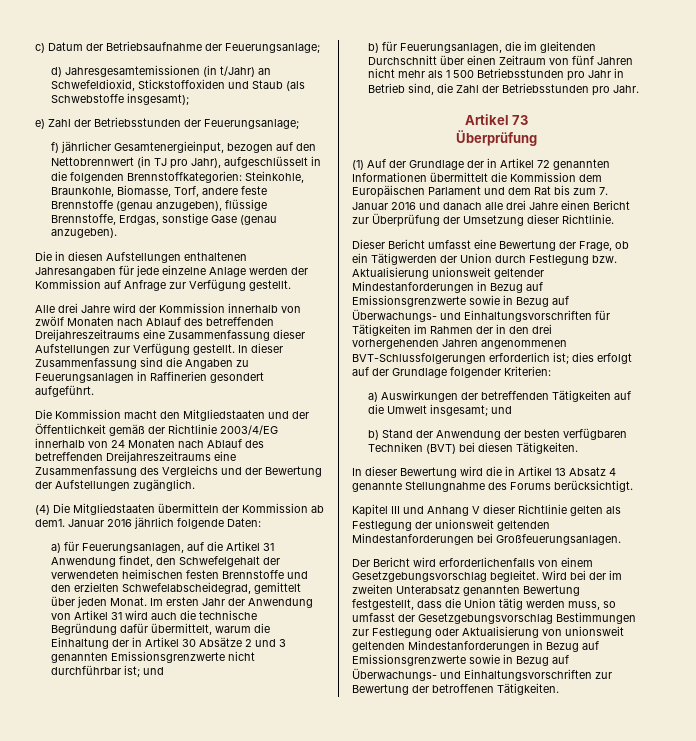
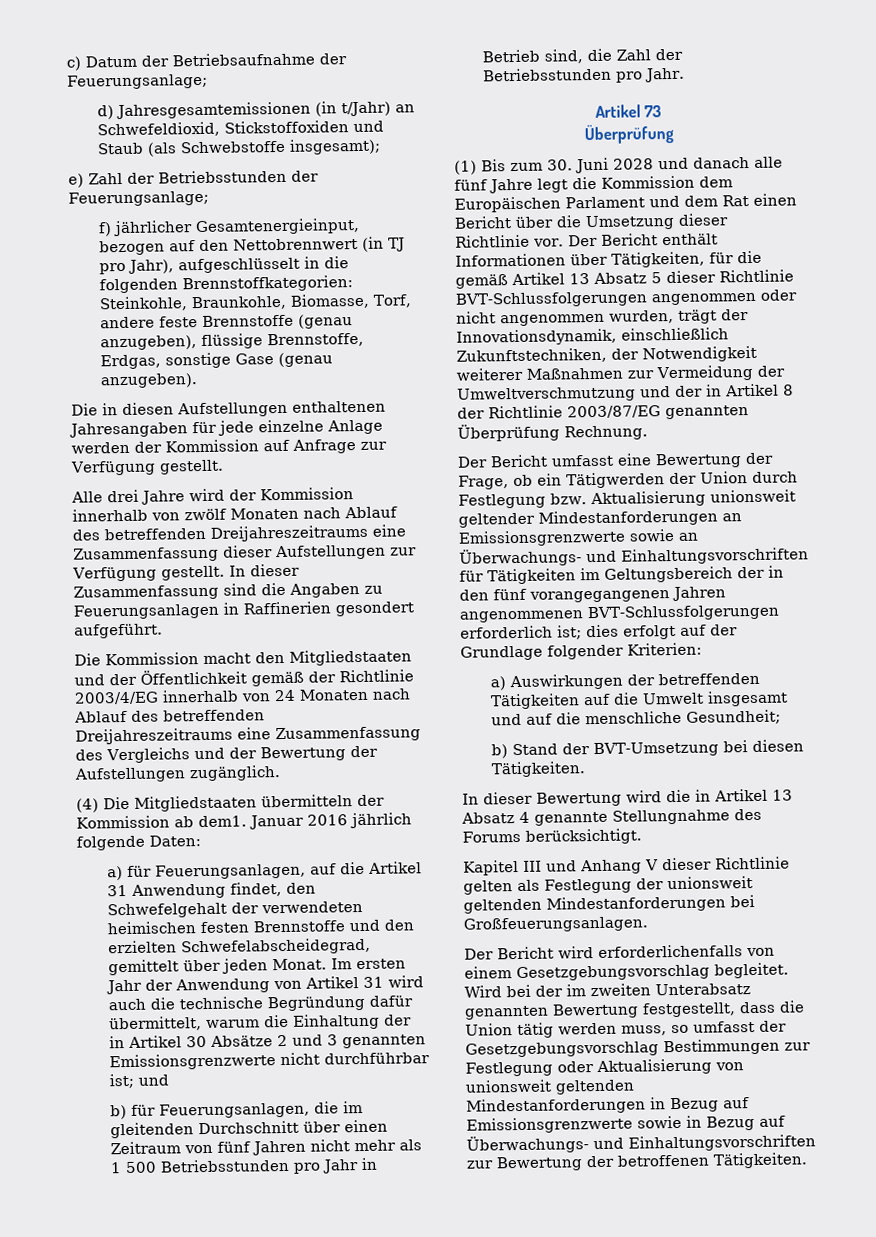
- (1) Auf der Grundlage der in Artikel 72 genannten Informationen übermittelt die Kommission dem Europäischen Parlament und dem Rat bis zum 7. Januar 2016 und danach alle drei Jahre einen Bericht zur Überprüfung der Umsetzung dieser Richtlinie.
- Dieser Bericht umfasst eine Bewertung der Frage, ob ein Tätigwerden der Union durch Festlegung bzw. Aktualisierung unionsweit geltender Mindestanforderungen in Bezug auf Emissionsgrenzwerte sowie in Bezug auf Überwachungs- und Einhaltungsvorschriften für Tätigkeiten im Rahmen der in den drei vorhergehenden Jahren angenommenen BVT-Schlussfolgerungen erforderlich ist; dies erfolgt auf der Grundlage folgender Kriterien:
+ (1) Bis zum 30. Juni 2028 und danach alle fünf Jahre legt die Kommission dem Europäischen Parlament und dem Rat einen Bericht über die Umsetzung dieser Richtlinie vor. Der Bericht enthält Informationen über Tätigkeiten, für die gemäß Artikel 13 Absatz 5 dieser Richtlinie BVT-Schlussfolgerungen angenommen oder nicht angenommen wurden, trägt der Innovationsdynamik, einschließlich Zukunftstechniken, der Notwendigkeit weiterer Maßnahmen zur Vermeidung der Umweltverschmutzung und der in Artikel 8 der Richtlinie 2003/87/EG genannten Überprüfung Rechnung.
+ Der Bericht umfasst eine Bewertung der Frage, ob ein Tätigwerden der Union durch Festlegung bzw. Aktualisierung unionsweit geltender Mindestanforderungen an Emissionsgrenzwerte sowie an Überwachungs- und Einhaltungsvorschriften für Tätigkeiten im Geltungsbereich der in den fünf vorangegangenen Jahren angenommenen BVT-Schlussfolgerungen erforderlich ist; dies erfolgt auf der Grundlage folgender Kriterien:
- a) Auswirkungen der betreffenden Tätigkeiten auf die Umwelt insgesamt; und
+ a) Auswirkungen der betreffenden Tätigkeiten auf die Umwelt insgesamt und auf die menschliche Gesundheit;
- b) Stand der Anwendung der besten verfügbaren Techniken (BVT) bei diesen Tätigkeiten.
+ b) Stand der BVT-Umsetzung bei diesen Tätigkeiten.

